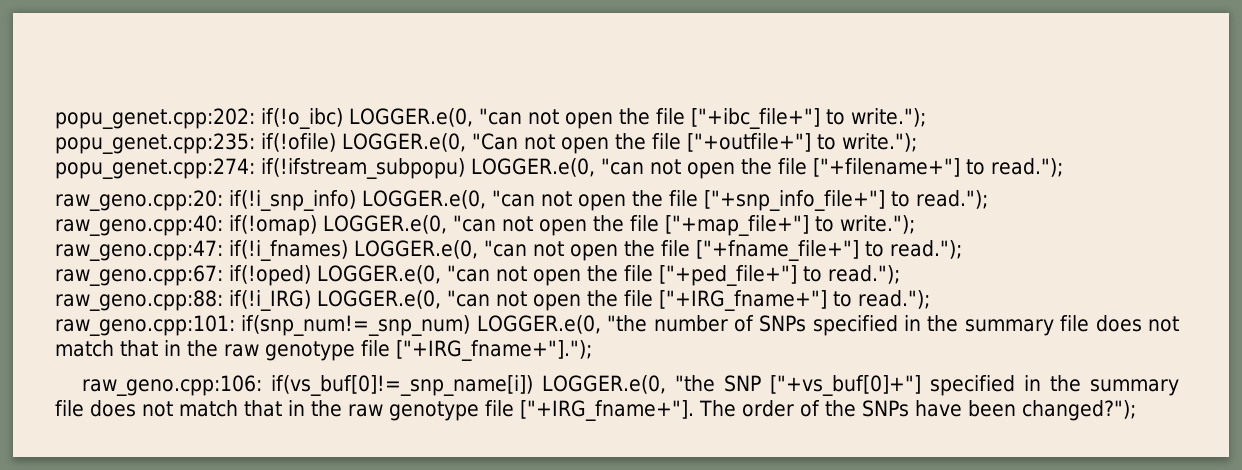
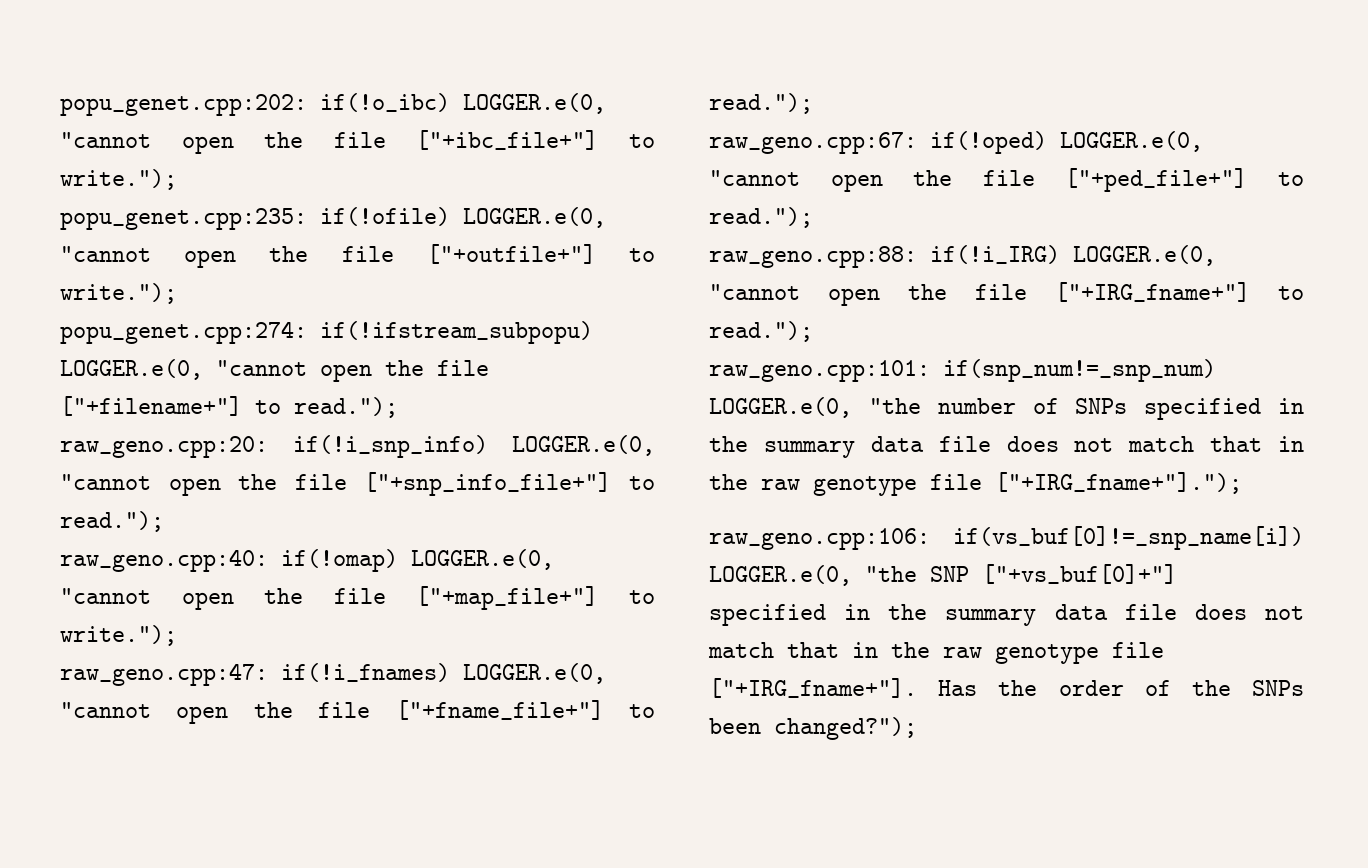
- popu_genet.cpp:202: if(!o_ibc) LOGGER.e(0, "can not open the file ["+ibc_file+"] to write.");
+ popu_genet.cpp:202: if(!o_ibc) LOGGER.e(0, "cannot open the file ["+ibc_file+"] to write.");
- popu_genet.cpp:235: if(!ofile) LOGGER.e(0, "Can not open the file ["+outfile+"] to write.");
+ popu_genet.cpp:235: if(!ofile) LOGGER.e(0, "cannot open the file ["+outfile+"] to write.");
- popu_genet.cpp:274: if(!ifstream_subpopu) LOGGER.e(0, "can not open the file ["+filename+"] to read.");
+ popu_genet.cpp:274: if(!ifstream_subpopu) LOGGER.e(0, "cannot open the file ["+filename+"] to read.");
- raw_geno.cpp:20: if(!i_snp_info) LOGGER.e(0, "can not open the file ["+snp_info_file+"] to read.");
+ raw_geno.cpp:20: if(!i_snp_info) LOGGER.e(0, "cannot open the file ["+snp_info_file+"] to read.");
- raw_geno.cpp:40: if(!omap) LOGGER.e(0, "can not open the file ["+map_file+"] to write.");
+ raw_geno.cpp:40: if(!omap) LOGGER.e(0, "cannot open the file ["+map_file+"] to write.");
- raw_geno.cpp:47: if(!i_fnames) LOGGER.e(0, "can not open the file ["+fname_file+"] to read.");
+ raw_geno.cpp:47: if(!i_fnames) LOGGER.e(0, "cannot open the file ["+fname_file+"] to read.");
- raw_geno.cpp:67: if(!oped) LOGGER.e(0, "can not open the file ["+ped_file+"] to read.");
+ raw_geno.cpp:67: if(!oped) LOGGER.e(0, "cannot open the file ["+ped_file+"] to read.");
- raw_geno.cpp:88: if(!i_IRG) LOGGER.e(0, "can not open the file ["+IRG_fname+"] to read.");
+ raw_geno.cpp:88: if(!i_IRG) LOGGER.e(0, "cannot open the file ["+IRG_fname+"] to read.");
- raw_geno.cpp:101: if(snp_num!=_snp_num) LOGGER.e(0, "the number of SNPs specified in the summary file does not match that in the raw genotype file ["+IRG_fname+"].");
+ raw_geno.cpp:101: if(snp_num!=_snp_num) LOGGER.e(0, "the number of SNPs specified in the summary data file does not match that in the raw genotype file ["+IRG_fname+"].");
- raw_geno.cpp:106: if(vs_buf[0]!=_snp_name[i]) LOGGER.e(0, "the SNP ["+vs_buf[0]+"] specified in the summary file does not match that in the raw genotype file ["+IRG_fname+"].
+ raw_geno.cpp:106: if(vs_buf[0]!=_snp_name[i]) LOGGER.e(0, "the SNP ["+vs_buf[0]+"] specified in the summary data file does not match that in the raw genotype file ["+IRG_fname+"].
- The order of the SNPs have been changed?");
+ Has the order of the SNPs been changed?");

